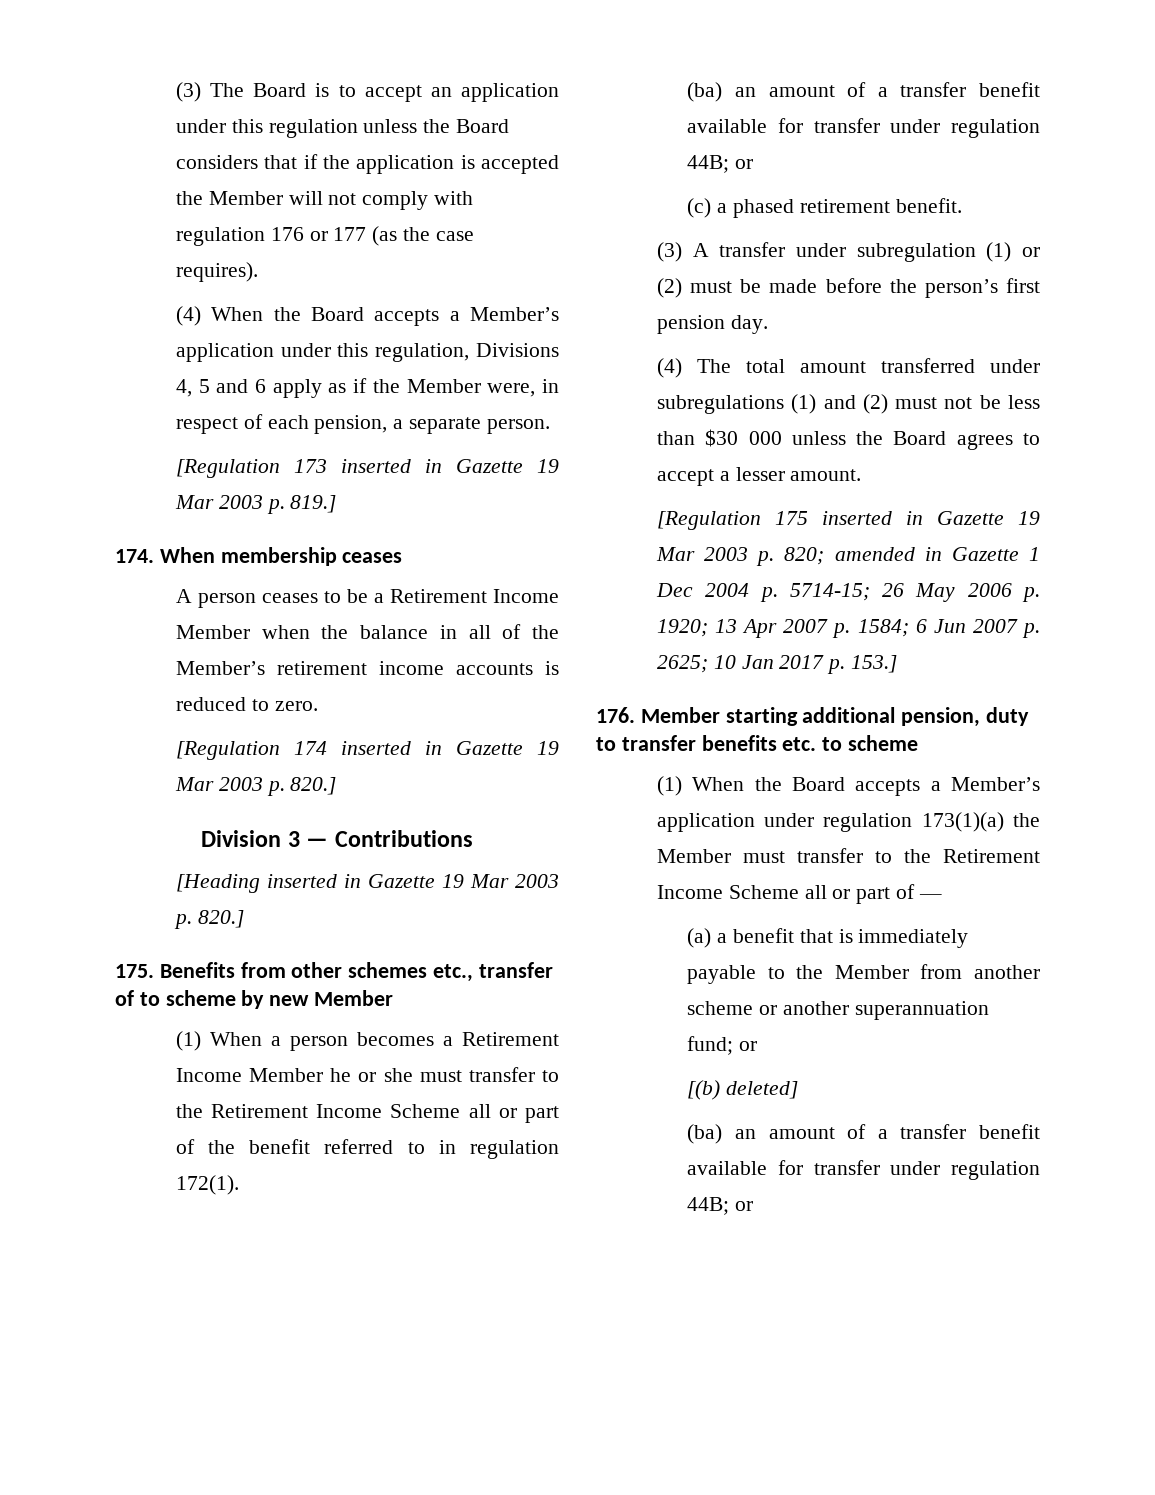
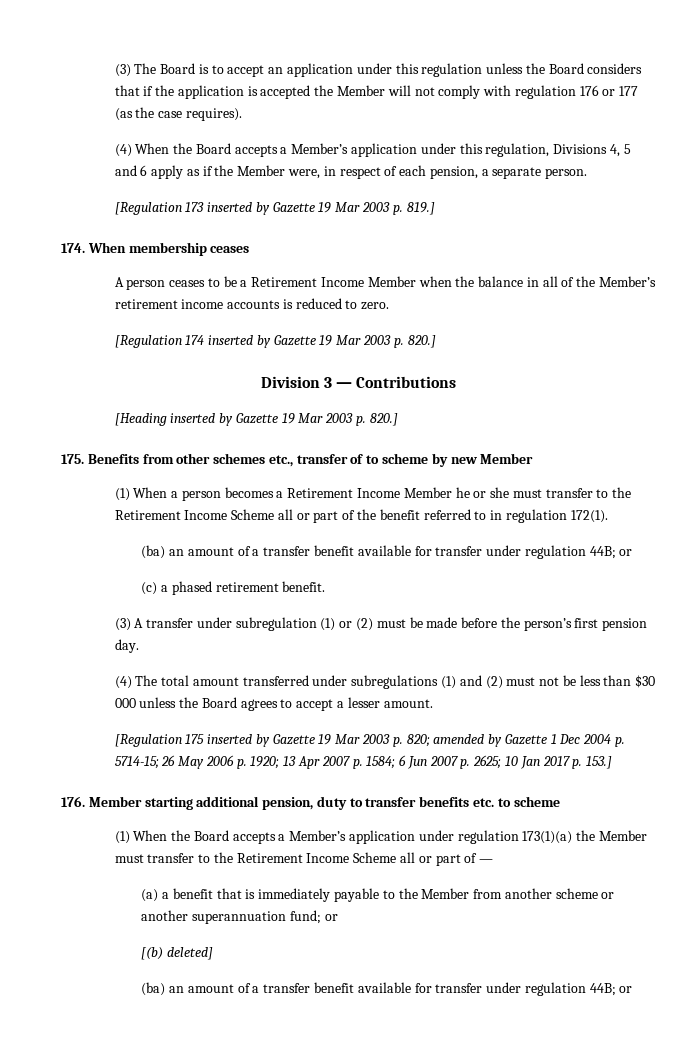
- [Regulation 173 inserted in Gazette 19 Mar 2003 p. 819.]
+ [Regulation 173 inserted by Gazette 19 Mar 2003 p. 819.]
- [Regulation 174 inserted in Gazette 19 Mar 2003 p. 820.]
+ [Regulation 174 inserted by Gazette 19 Mar 2003 p. 820.]
- [Heading inserted in Gazette 19 Mar 2003 p. 820.]
+ [Heading inserted by Gazette 19 Mar 2003 p. 820.]
- [Regulation 175 inserted in Gazette 19 Mar 2003 p. 820; amended in Gazette 1 Dec 2004 p. 5714-15; 26 May 2006 p. 1920; 13 Apr 2007 p. 1584; 6 Jun 2007 p. 2625; 10 Jan 2017 p. 153.]
+ [Regulation 175 inserted by Gazette 19 Mar 2003 p. 820; amended by Gazette 1 Dec 2004 p. 5714-15; 26 May 2006 p. 1920; 13 Apr 2007 p. 1584; 6 Jun 2007 p. 2625; 10 Jan 2017 p. 153.]

